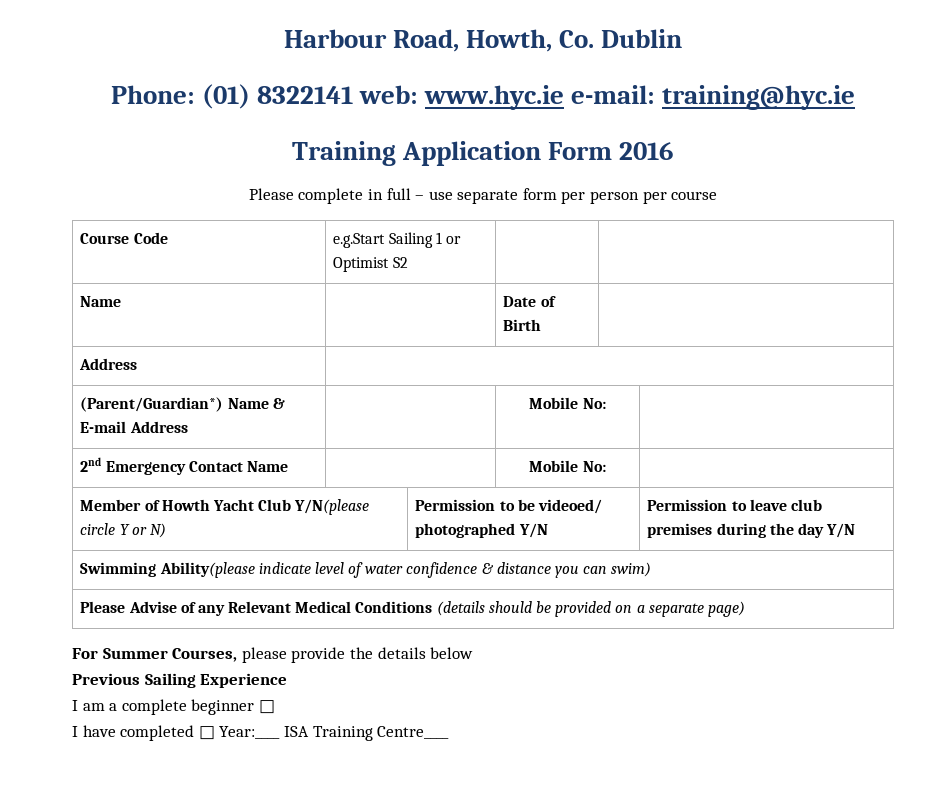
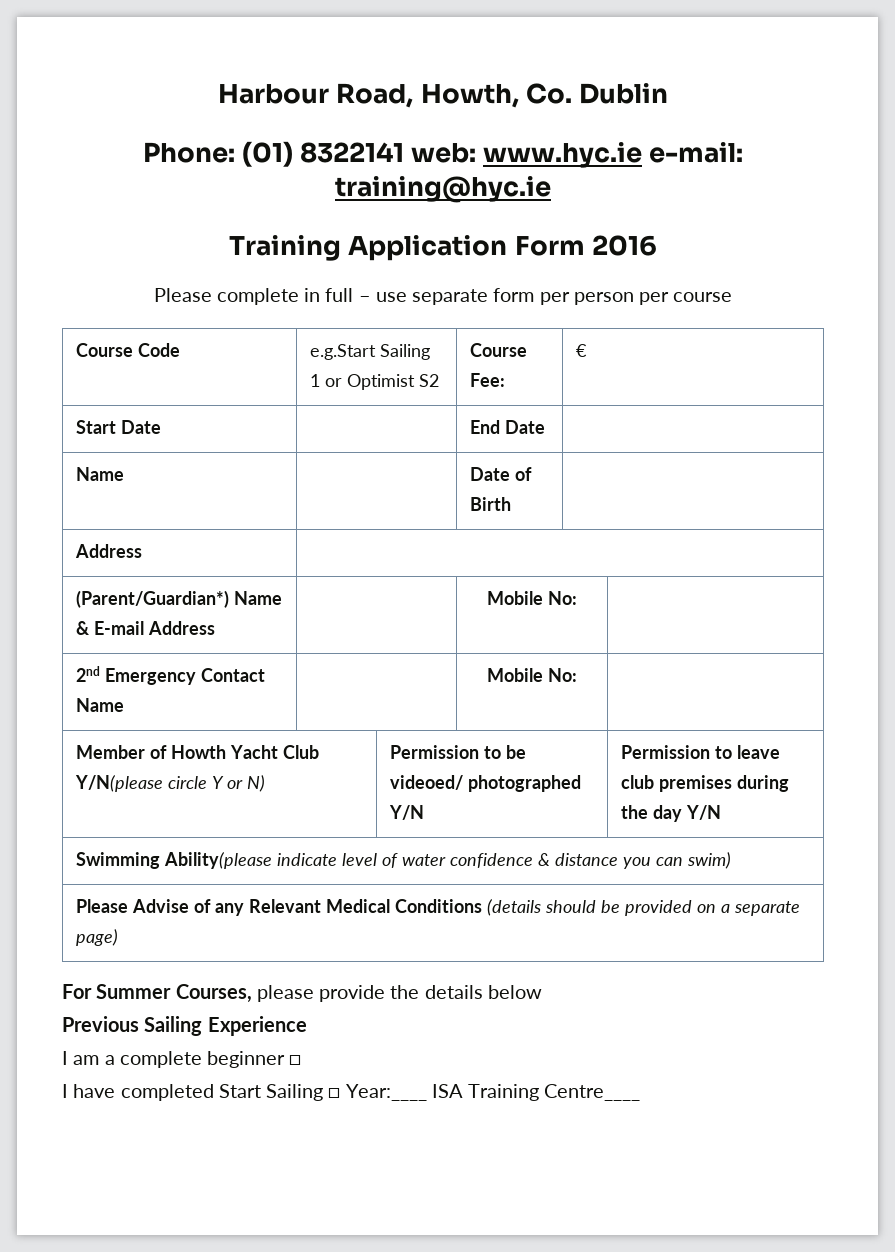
- Course Code | e.g.Start Sailing 1 or Optimist S2 | |
+ Course Code | e.g.Start Sailing 1 or Optimist S2 | Course Fee: | €
+ Start Date | | End Date |
- I have completed □ Year:____ ISA Training Centre____
+ I have completed Start Sailing □ Year:____ ISA Training Centre____

